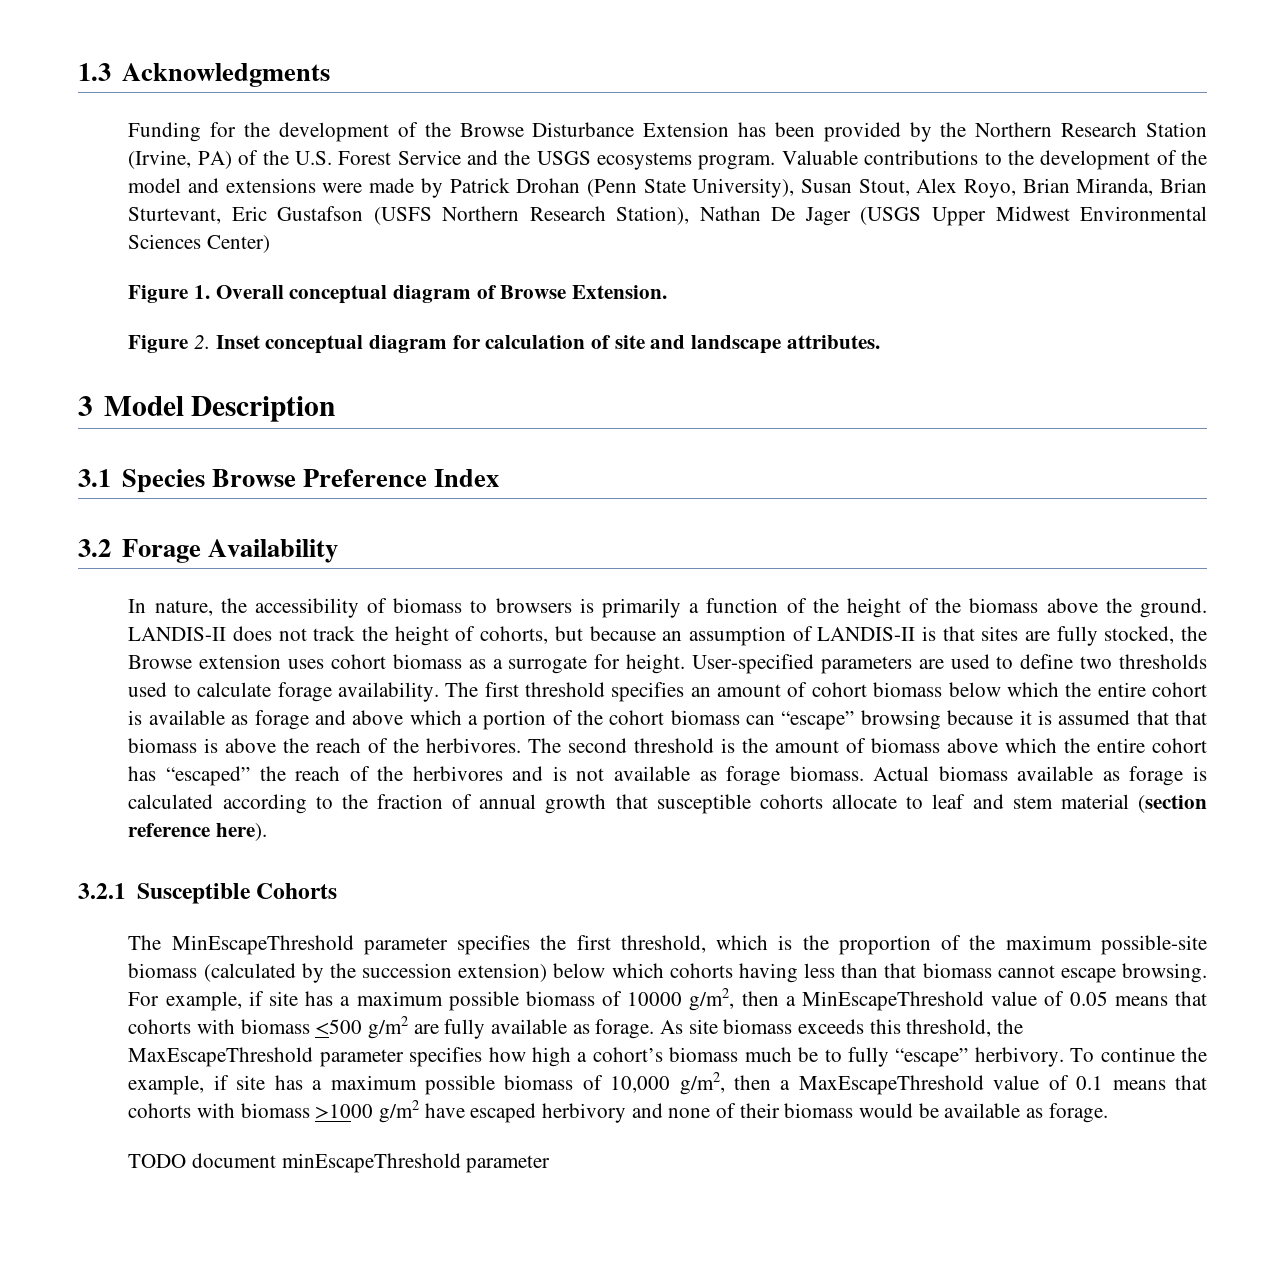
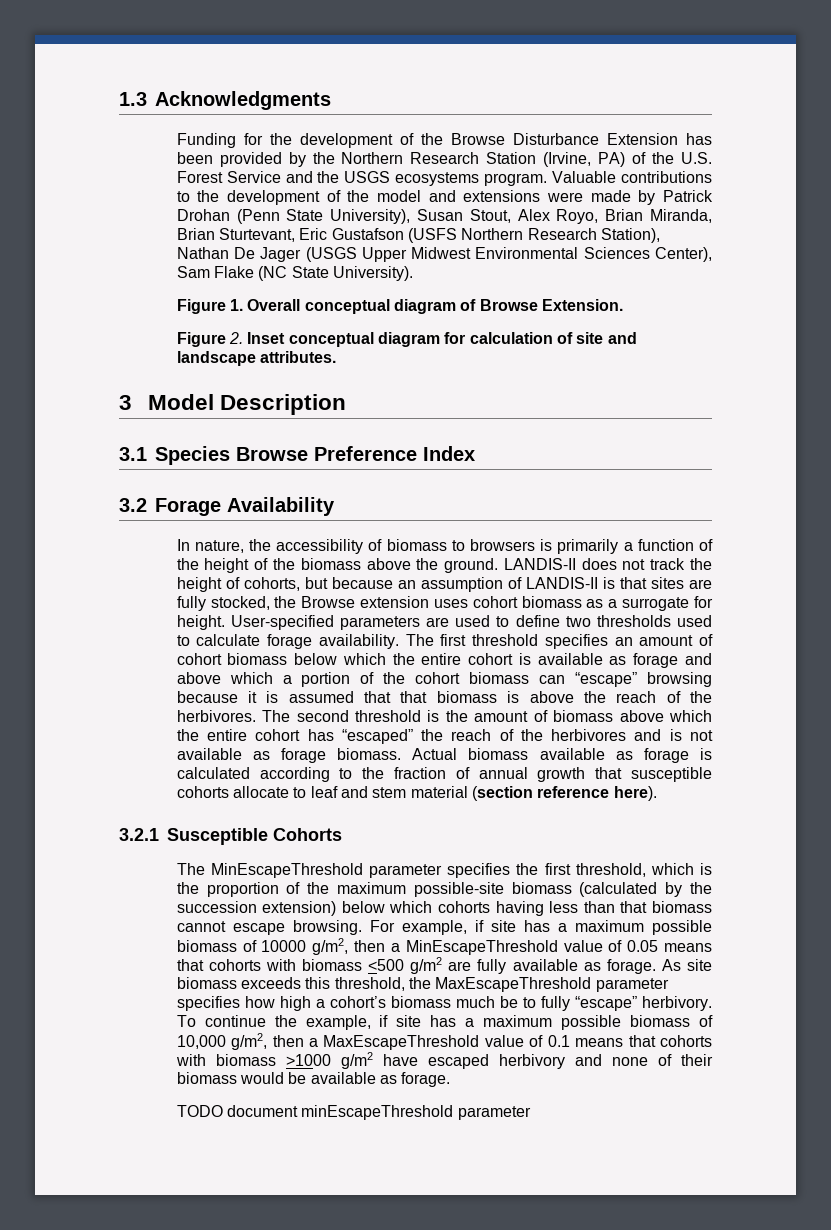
- Valuable contributions to the development of the model and extensions were made by Patrick Drohan (Penn State University), Susan Stout, Alex Royo, Brian Miranda, Brian Sturtevant, Eric Gustafson (USFS Northern Research Station), Nathan De Jager (USGS Upper Midwest Environmental Sciences Center)
+ Valuable contributions to the development of the model and extensions were made by Patrick Drohan (Penn State University), Susan Stout, Alex Royo, Brian Miranda, Brian Sturtevant, Eric Gustafson (USFS Northern Research Station), Nathan De Jager (USGS Upper Midwest Environmental Sciences Center), Sam Flake (NC State University).

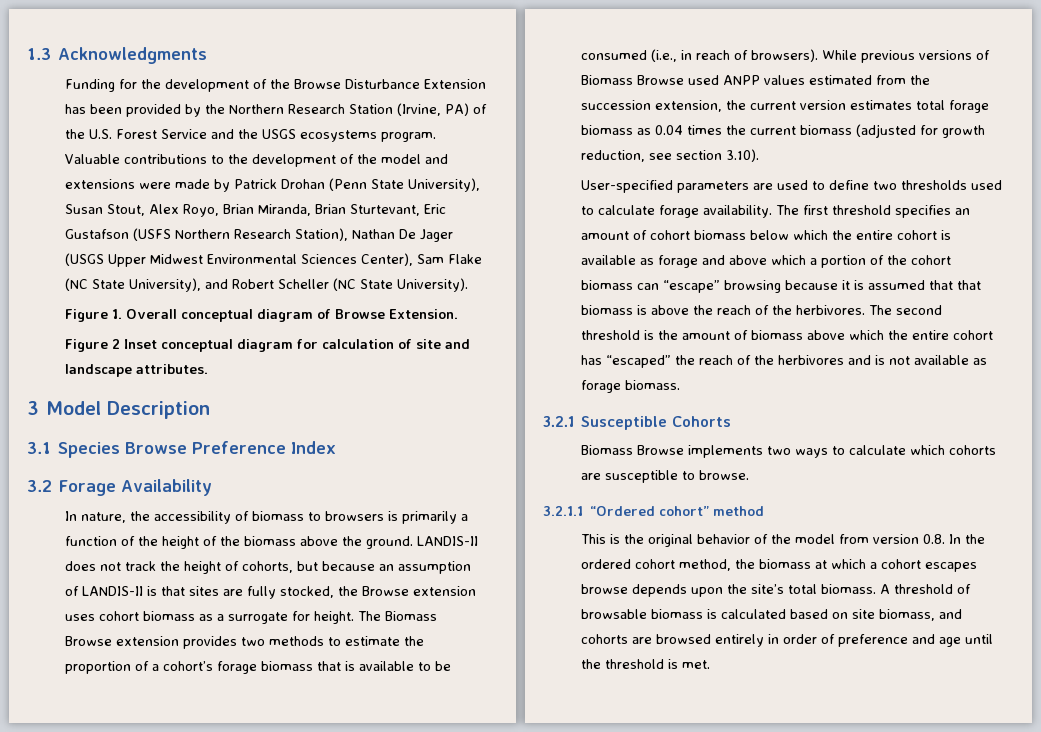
- Valuable contributions to the development of the model and extensions were made by Patrick Drohan (Penn State University), Susan Stout, Alex Royo, Brian Miranda, Brian Sturtevant, Eric Gustafson (USFS Northern Research Station), Nathan De Jager (USGS Upper Midwest Environmental Sciences Center), Sam Flake (NC State University).
+ Valuable contributions to the development of the model and extensions were made by Patrick Drohan (Penn State University), Susan Stout, Alex Royo, Brian Miranda, Brian Sturtevant, Eric Gustafson (USFS Northern Research Station), Nathan De Jager (USGS Upper Midwest Environmental Sciences Center), Sam Flake (NC State University), and Robert Scheller (NC State University).
- Figure 2. Inset conceptual diagram for calculation of site and landscape attributes.
+ Figure 2 Inset conceptual diagram for calculation of site and landscape attributes.
- LANDIS-II does not track the height of cohorts, but because an assumption of LANDIS-II is that sites are fully stocked, the Browse extension uses cohort biomass as a surrogate for height. User-specified parameters are used to define two thresholds used to calculate forage availability.
+ LANDIS-II does not track the height of cohorts, but because an assumption of LANDIS-II is that sites are fully stocked, the Browse extension uses cohort biomass as a surrogate for height. The Biomass Browse extension provides two methods to estimate the proportion of a cohort’s forage biomass that is available to be consumed (i.e., in reach of browsers). While previous versions of Biomass Browse used ANPP values estimated from the succession extension, the current version estimates total forage biomass as 0.04 times the current biomass (adjusted for growth reduction, see section 3.10).
+ User-specified parameters are used to define two thresholds used to calculate forage availability.
- The second threshold is the amount of biomass above which the entire cohort has “escaped” the reach of the herbivores and is not available as forage biomass. Actual biomass available as forage is calculated according to the fraction of annual growth that susceptible cohorts allocate to leaf and stem material (section reference here).
+ The second threshold is the amount of biomass above which the entire cohort has “escaped” the reach of the herbivores and is not available as forage biomass.
  3.2.1 Susceptible Cohorts
- The MinEscapeThreshold parameter specifies the first threshold, which is the proportion of the maximum possible-site biomass (calculated by the succession extension) below which cohorts having less than that biomass cannot escape browsing. For example, if site has a maximum possible biomass of 10000 g/m2, then a MinEscapeThreshold value of 0.05 means that cohorts with biomass <500 g/m2 are fully available as forage. As site biomass exceeds this threshold, the MaxEscapeThreshold parameter specifies how high a cohort’s biomass much be to fully “escape” herbivory. To continue the example, if site has a maximum possible biomass of 10,000 g/m2, then a MaxEscapeThreshold value of 0.1 means that cohorts with biomass >1000 g/m2 have escaped herbivory and none of their biomass would be available as forage.
- TODO document minEscapeThreshold parameter
+ Biomass Browse implements two ways to calculate which cohorts are susceptible to browse.
+ 3.2.1.1 “Ordered cohort” method
+ This is the original behavior of the model from version 0.8. In the ordered cohort method, the biomass at which a cohort escapes browse depends upon the site’s total biomass. A threshold of browsable biomass is calculated based on site biomass, and cohorts are browsed entirely in order of preference and age until the threshold is met.

